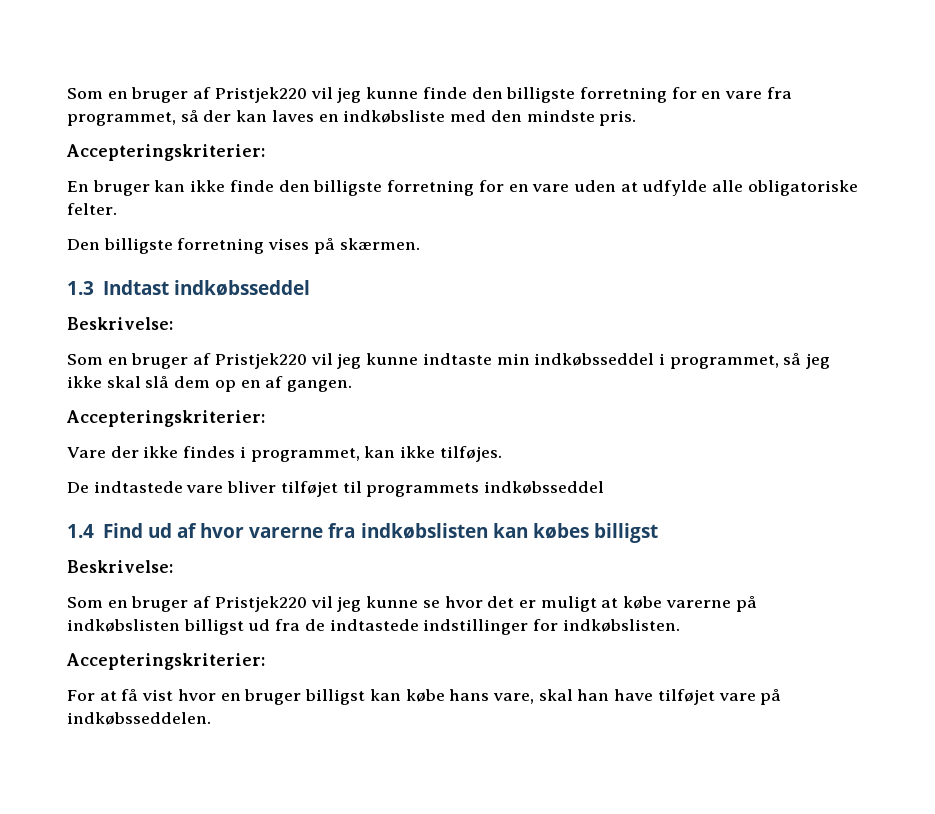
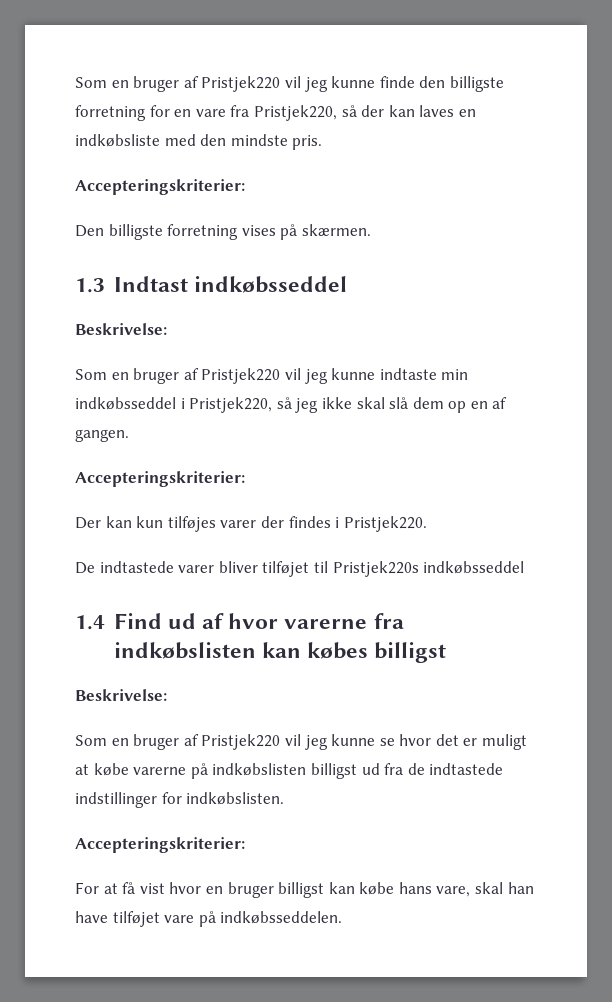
- Som en bruger af Pristjek220 vil jeg kunne finde den billigste forretning for en vare fra programmet, så der kan laves en indkøbsliste med den mindste pris.
+ Som en bruger af Pristjek220 vil jeg kunne finde den billigste forretning for en vare fra Pristjek220, så der kan laves en indkøbsliste med den mindste pris.
- En bruger kan ikke finde den billigste forretning for en vare uden at udfylde alle obligatoriske felter.
- Som en bruger af Pristjek220 vil jeg kunne indtaste min indkøbsseddel i programmet, så jeg ikke skal slå dem op en af gangen.
+ Som en bruger af Pristjek220 vil jeg kunne indtaste min indkøbsseddel i Pristjek220, så jeg ikke skal slå dem op en af gangen.
- Vare der ikke findes i programmet, kan ikke tilføjes.
+ Der kan kun tilføjes varer der findes i Pristjek220.
- De indtastede vare bliver tilføjet til programmets indkøbsseddel
+ De indtastede varer bliver tilføjet til Pristjek220s indkøbsseddel

